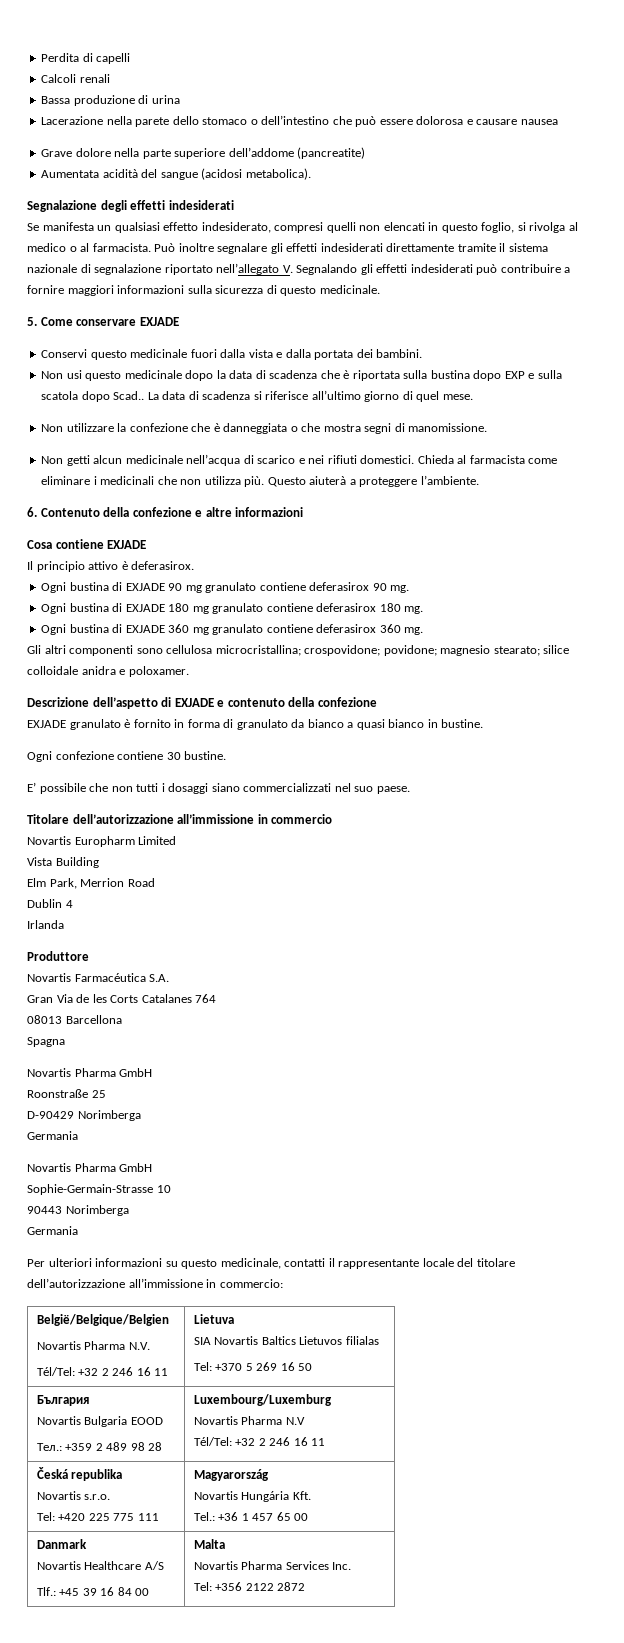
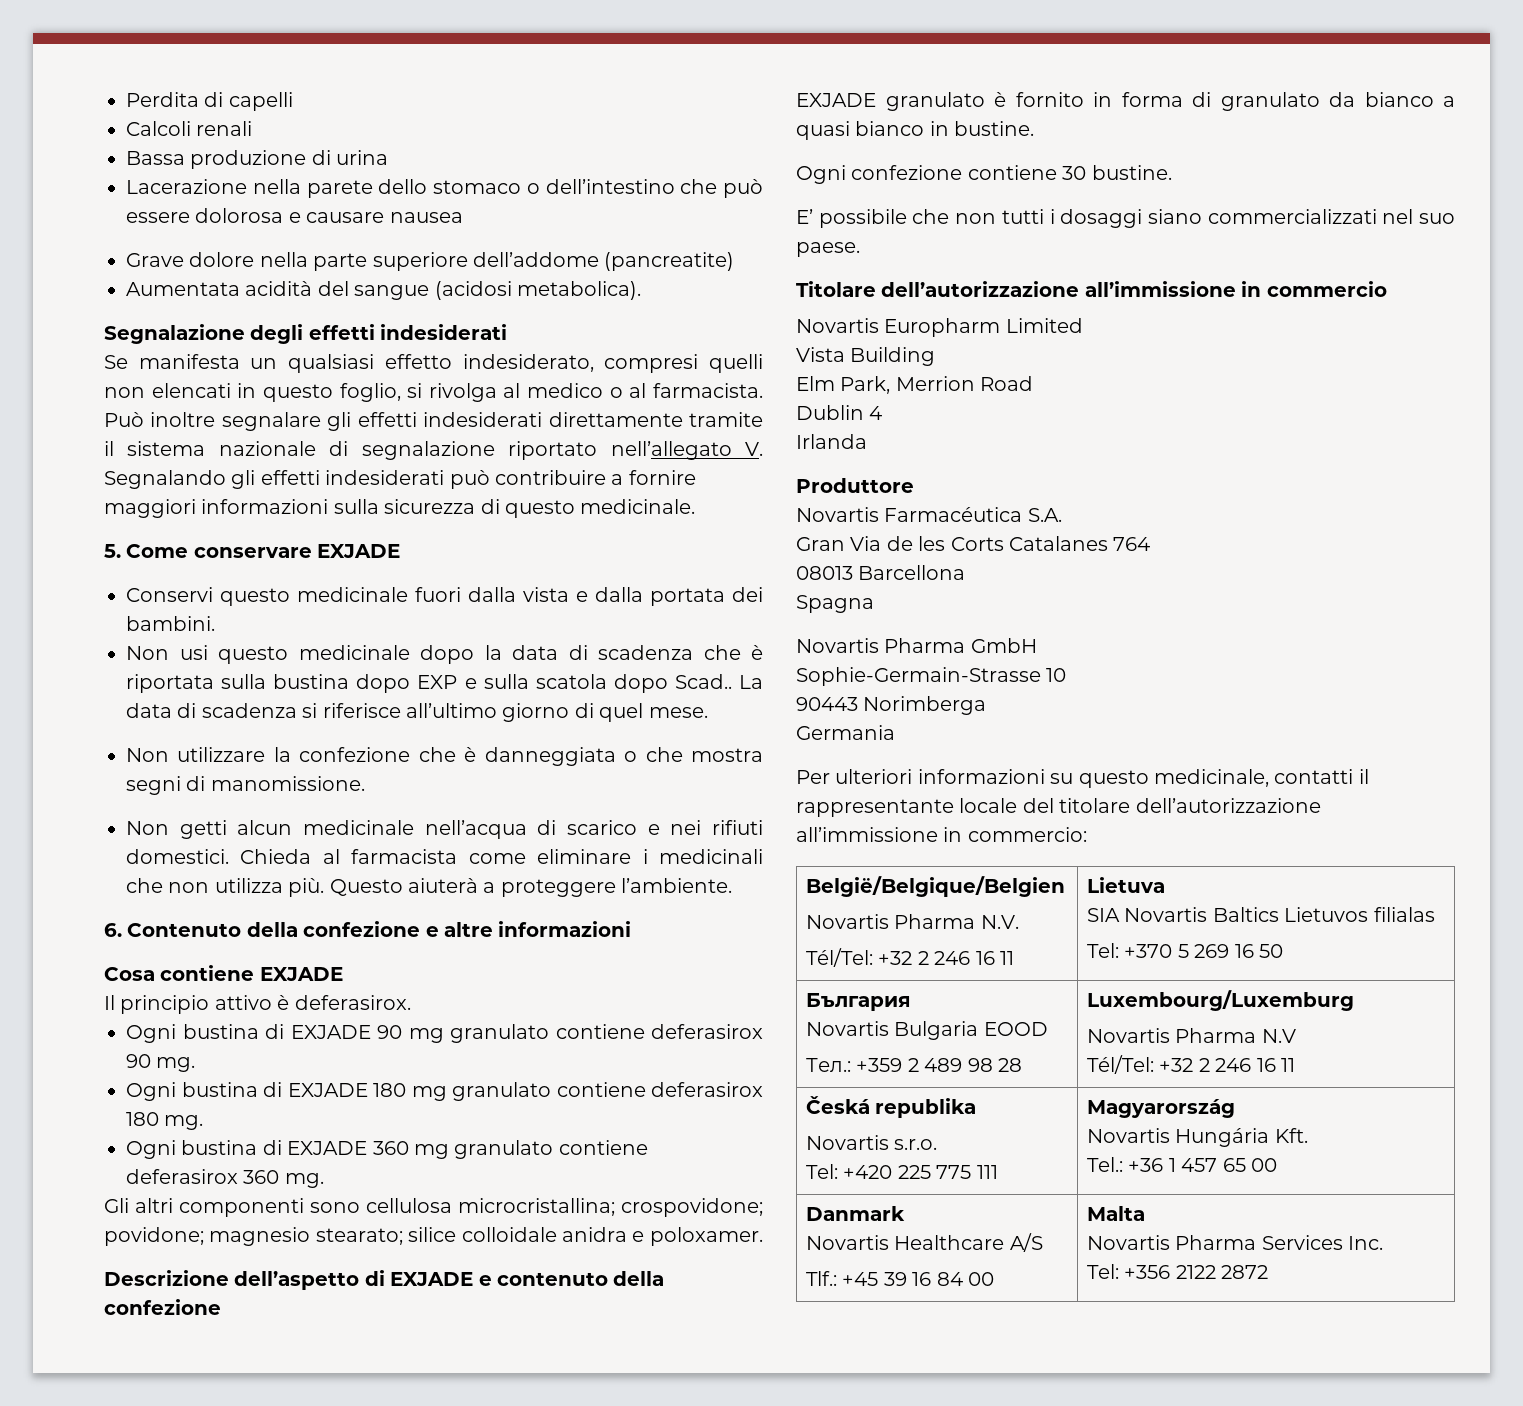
- Roonstraße 25
- D-90429 Norimberga
- Germania
- Novartis Pharma GmbH

